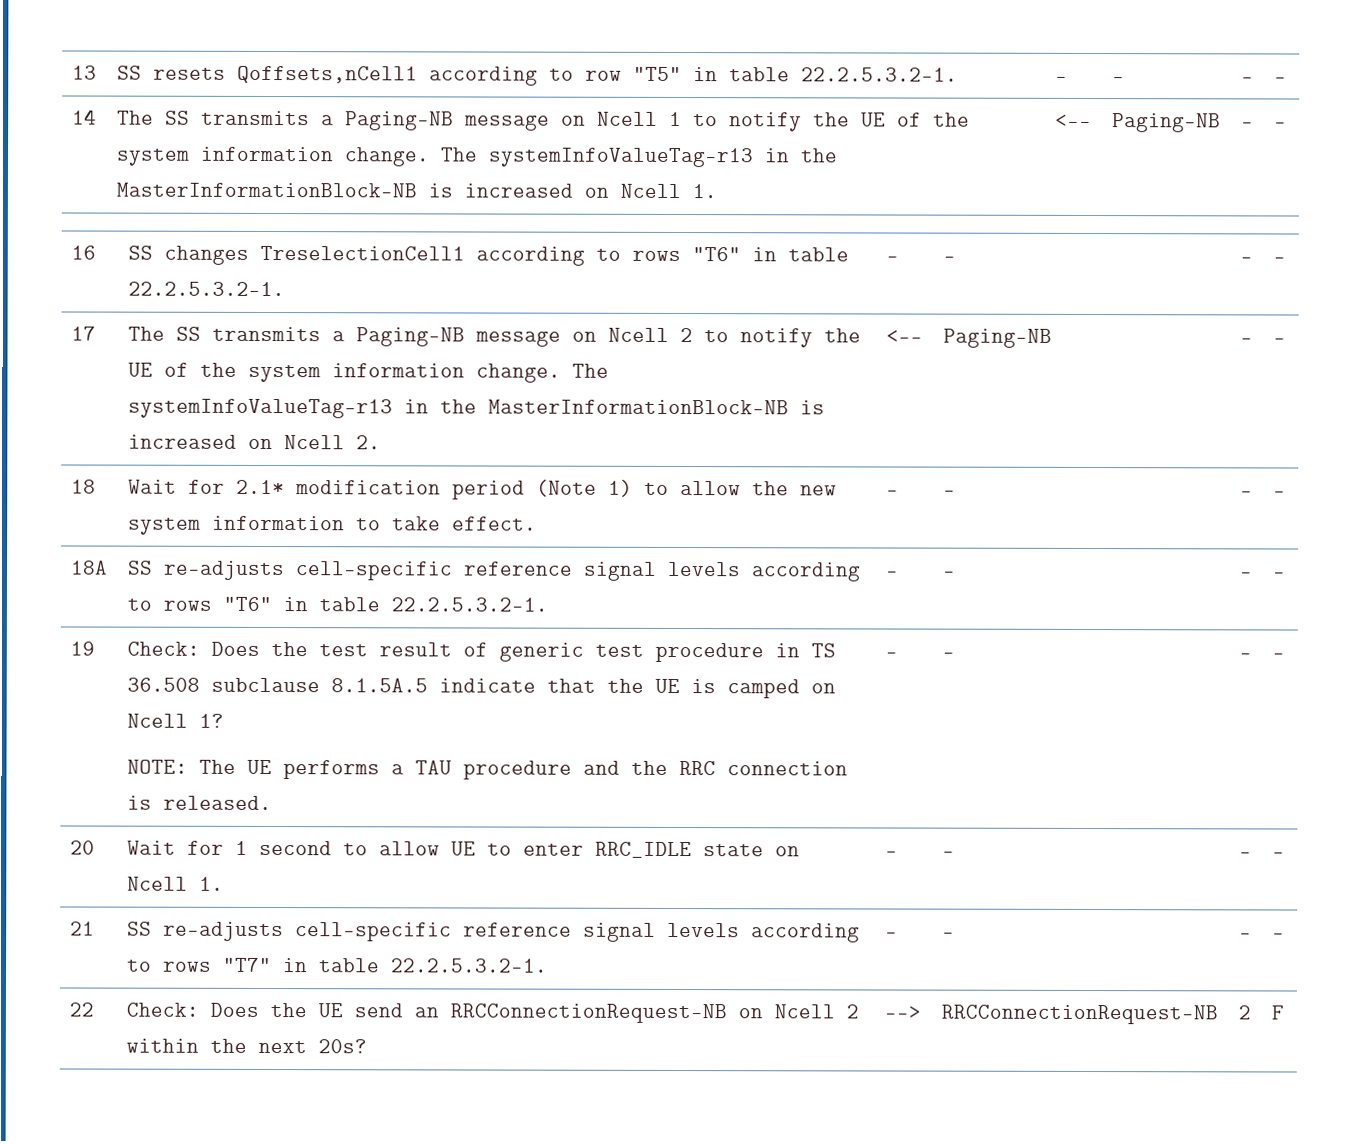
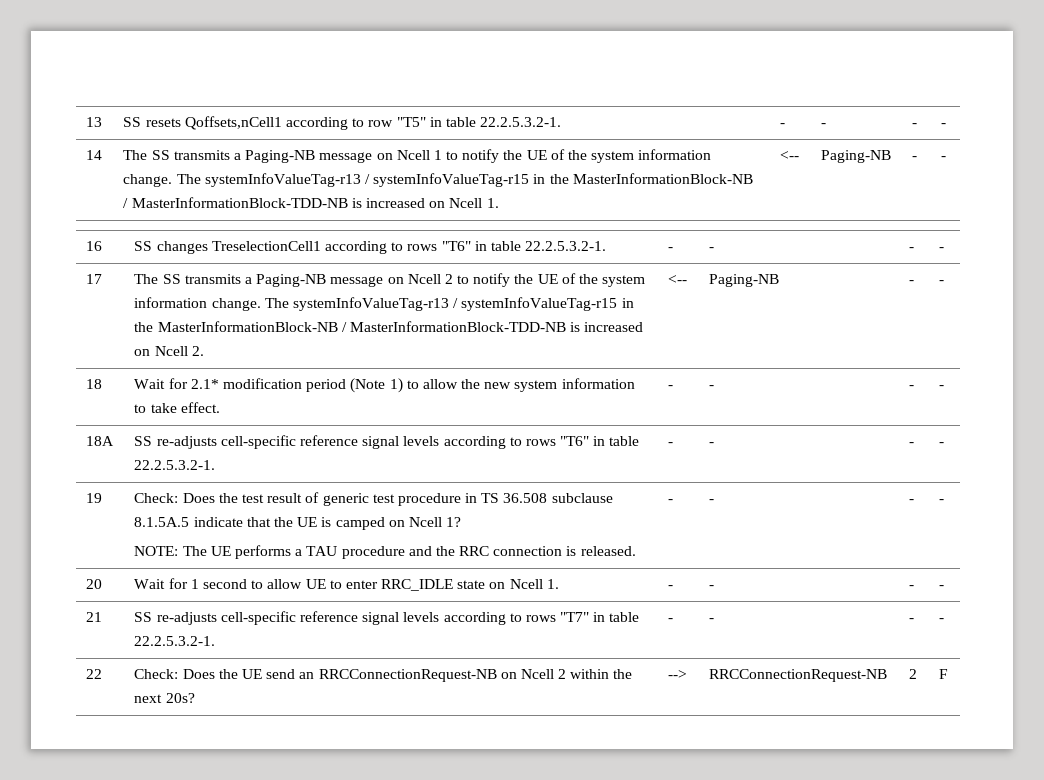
- 14 | The SS transmits a Paging-NB message on Ncell 1 to notify the UE of the system information change. The systemInfoValueTag-r13 in the MasterInformationBlock-NB is increased on Ncell 1. | <-- | Paging-NB | - | -
+ 14 | The SS transmits a Paging-NB message on Ncell 1 to notify the UE of the system information change. The systemInfoValueTag-r13 / systemInfoValueTag-r15 in the MasterInformationBlock-NB / MasterInformationBlock-TDD-NB is increased on Ncell 1. | <-- | Paging-NB | - | -
- 17 | The SS transmits a Paging-NB message on Ncell 2 to notify the UE of the system information change. The systemInfoValueTag-r13 in the MasterInformationBlock-NB is increased on Ncell 2. | <-- | Paging-NB | - | -
+ 17 | The SS transmits a Paging-NB message on Ncell 2 to notify the UE of the system information change. The systemInfoValueTag-r13 / systemInfoValueTag-r15 in the MasterInformationBlock-NB / MasterInformationBlock-TDD-NB is increased on Ncell 2. | <-- | Paging-NB | - | -

